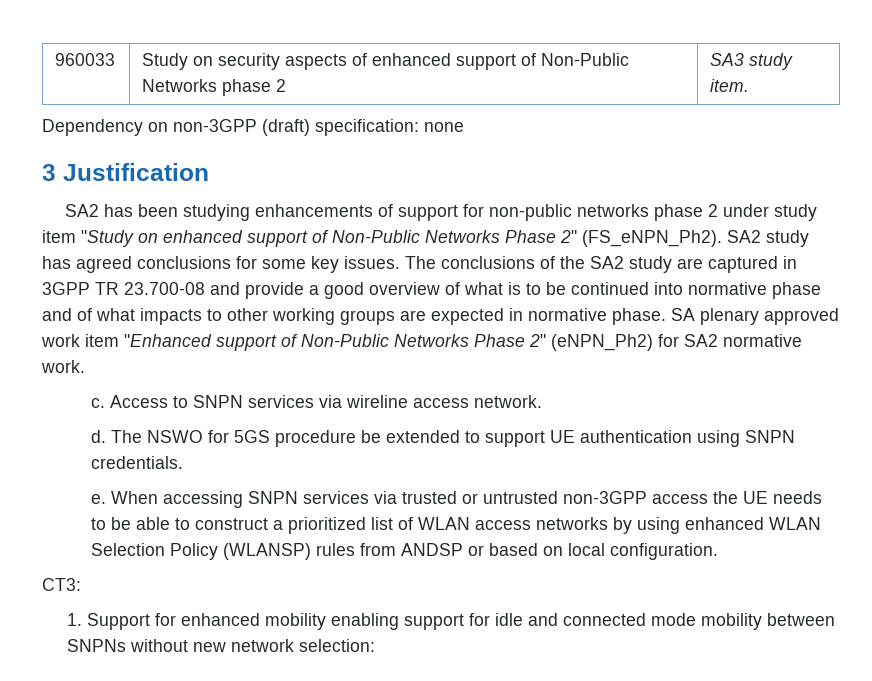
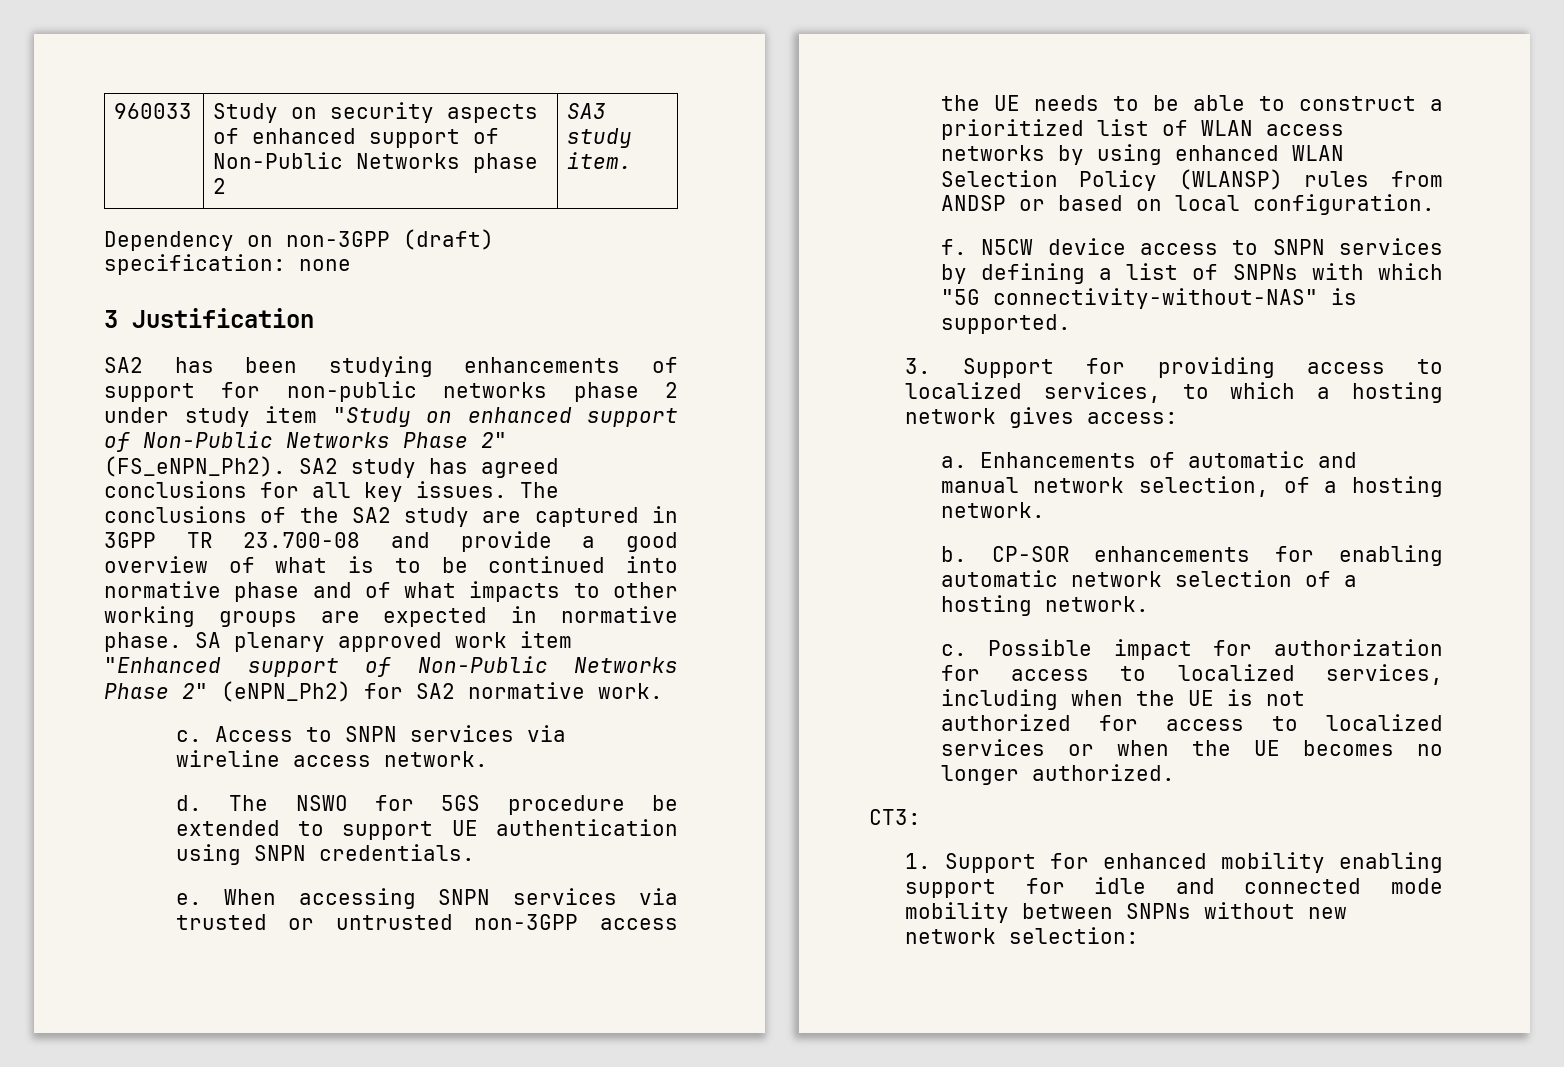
- SA2 study has agreed conclusions for some key issues.
+ SA2 study has agreed conclusions for all key issues.
+ f. N5CW device access to SNPN services by defining a list of SNPNs with which "5G connectivity-without-NAS" is supported.
+ 3. Support for providing access to localized services, to which a hosting network gives access:
+ a. Enhancements of automatic and manual network selection, of a hosting network.
+ b. CP-SOR enhancements for enabling automatic network selection of a hosting network.
+ c. Possible impact for authorization for access to localized services, including when the UE is not authorized for access to localized services or when the UE becomes no longer authorized.

